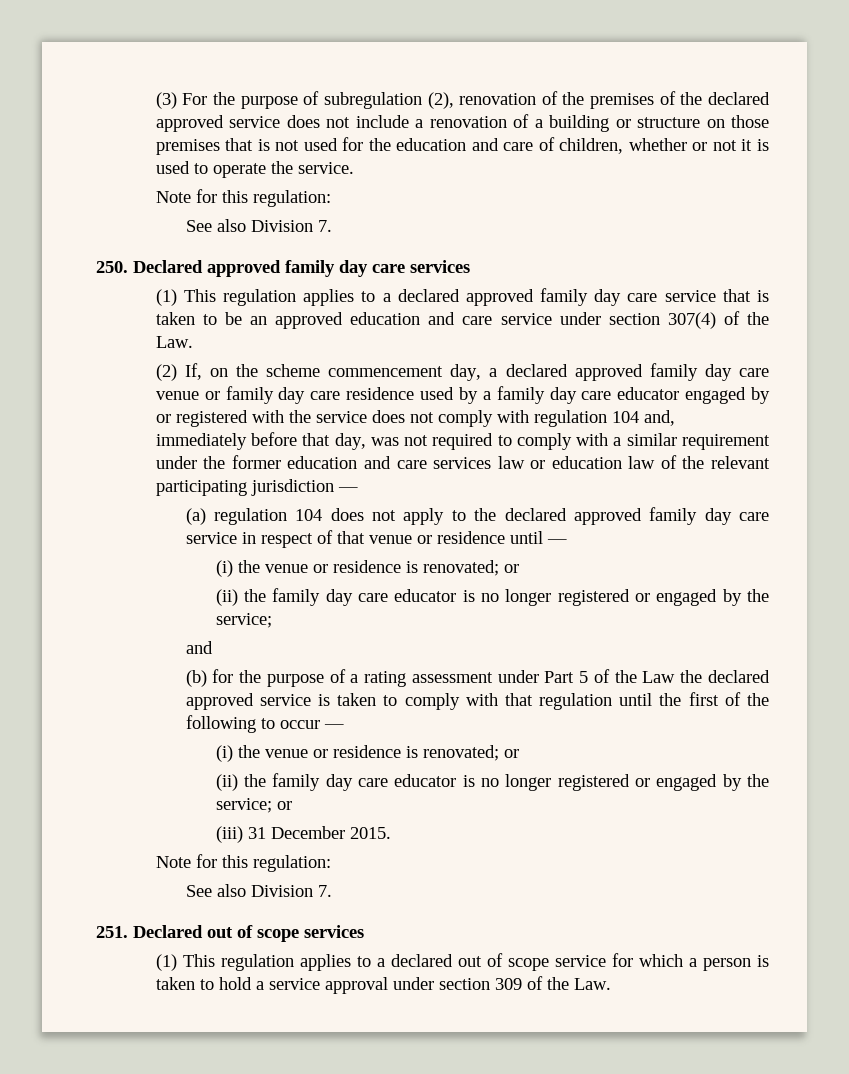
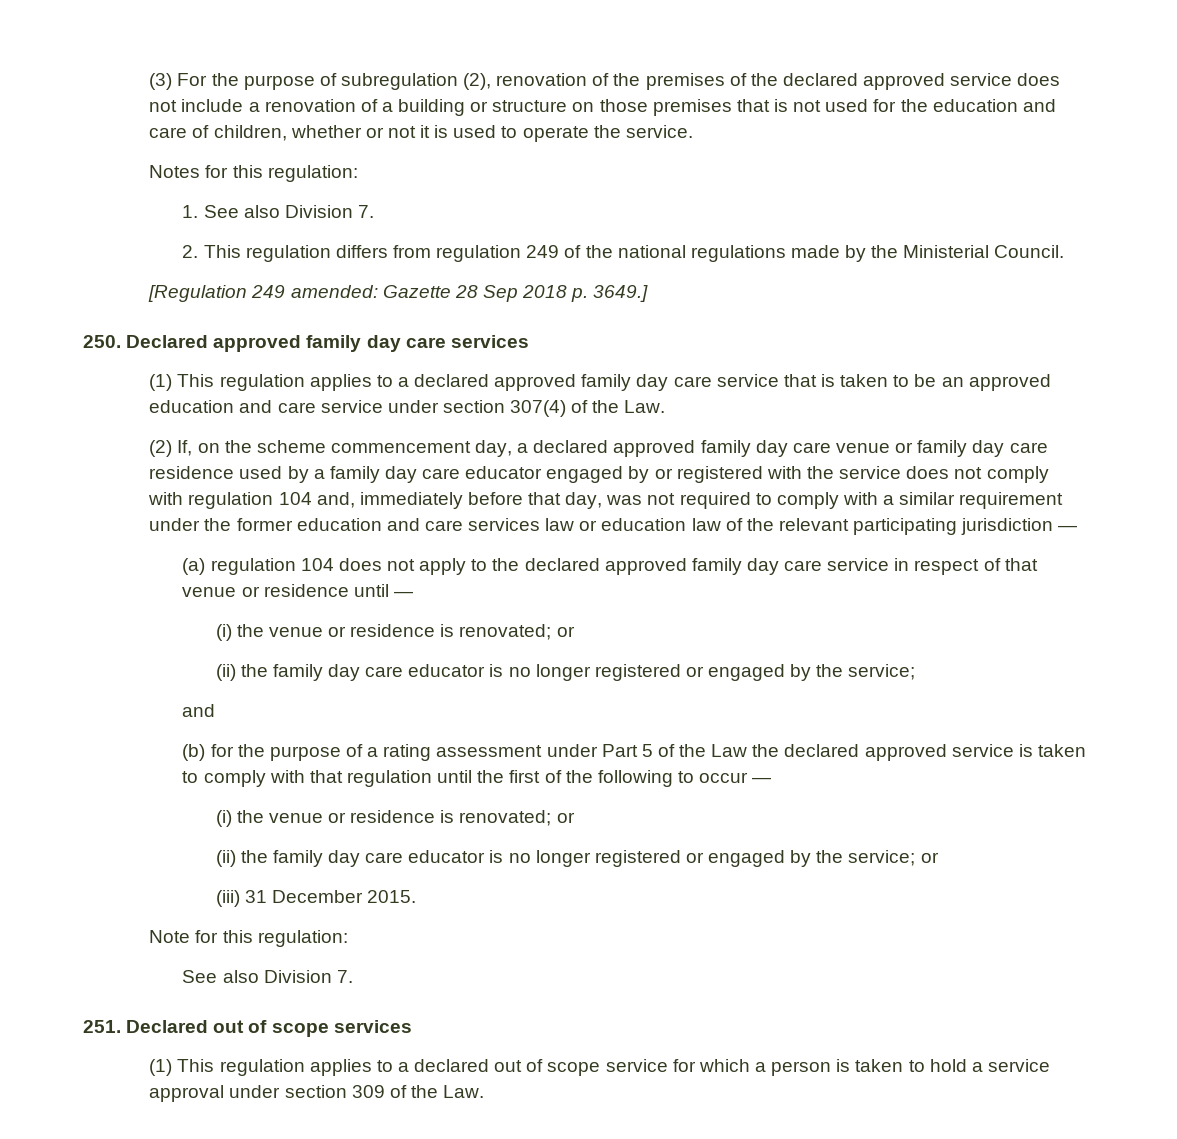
  (3) For the purpose of subregulation (2), renovation of the premises of the declared approved service does not include a renovation of a building or structure on those premises that is not used for the education and care of children, whether or not it is used to operate the service.
- Note for this regulation:
- See also Division 7.
+ Notes for this regulation:
+ 1. See also Division 7.
+ 2. This regulation differs from regulation 249 of the national regulations made by the Ministerial Council.
+ [Regulation 249 amended: Gazette 28 Sep 2018 p. 3649.]

